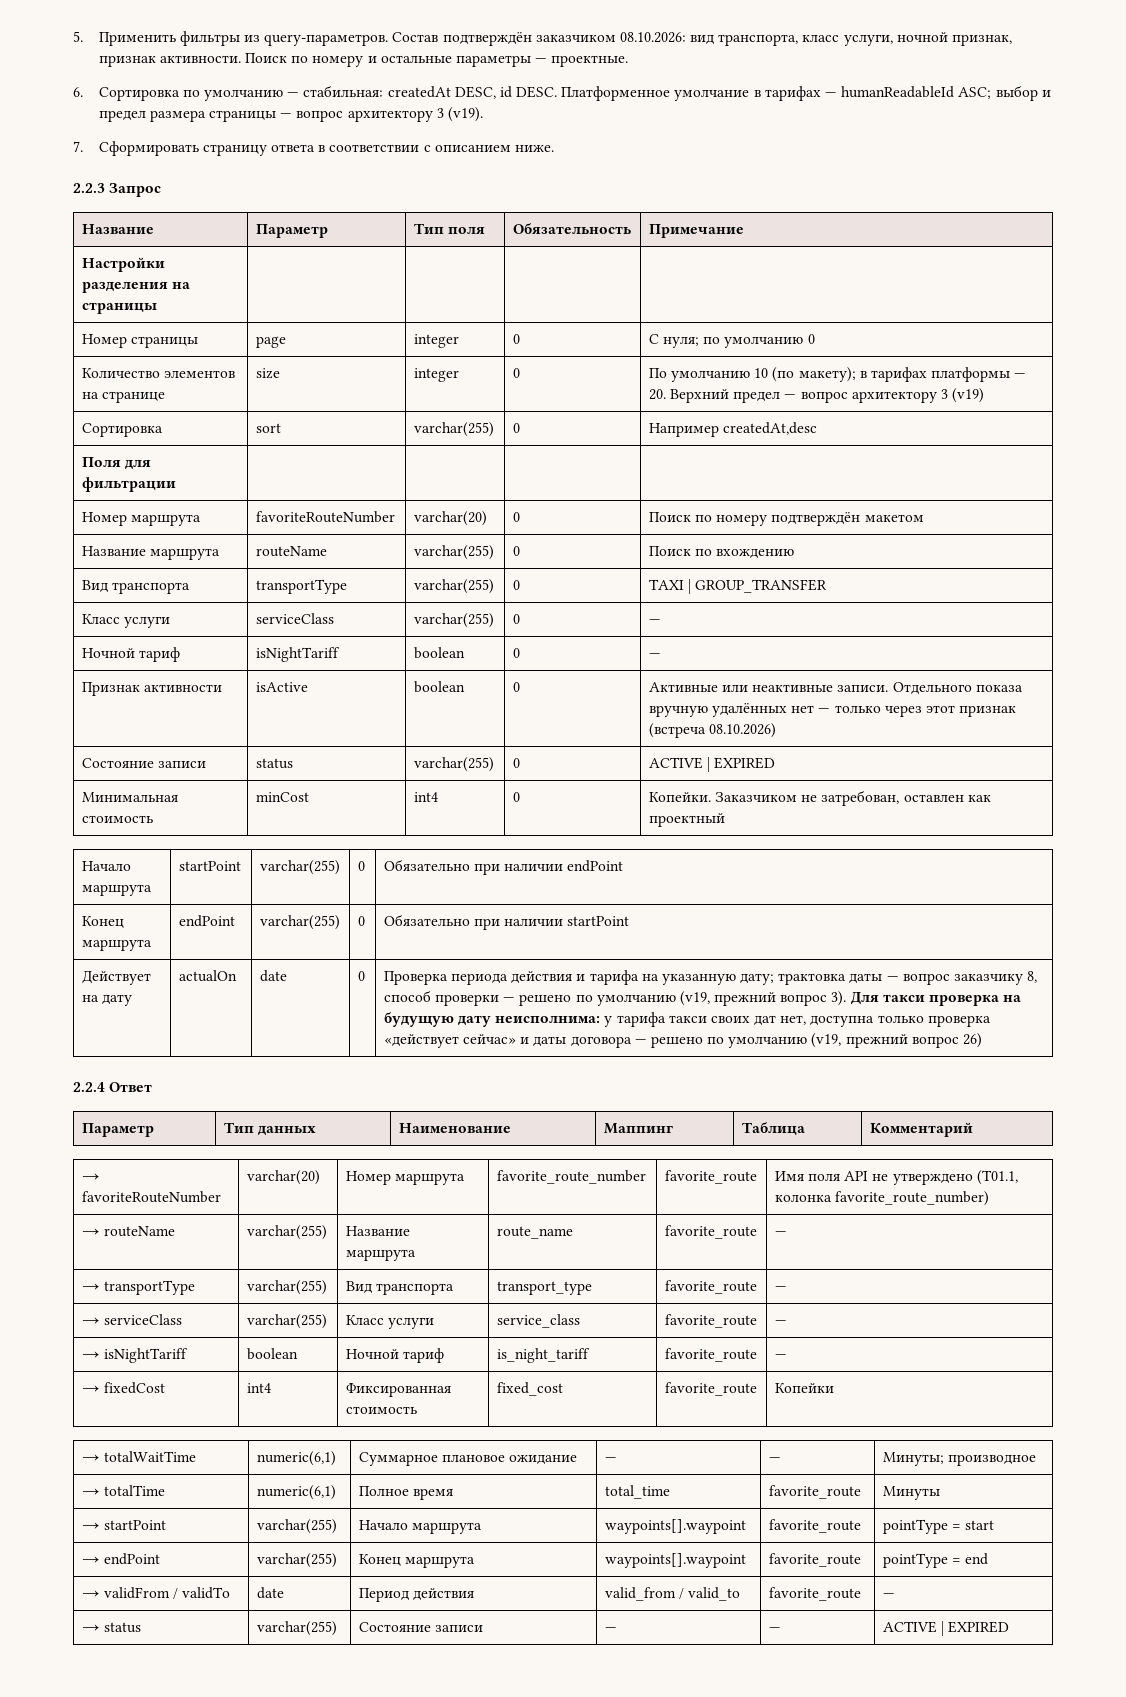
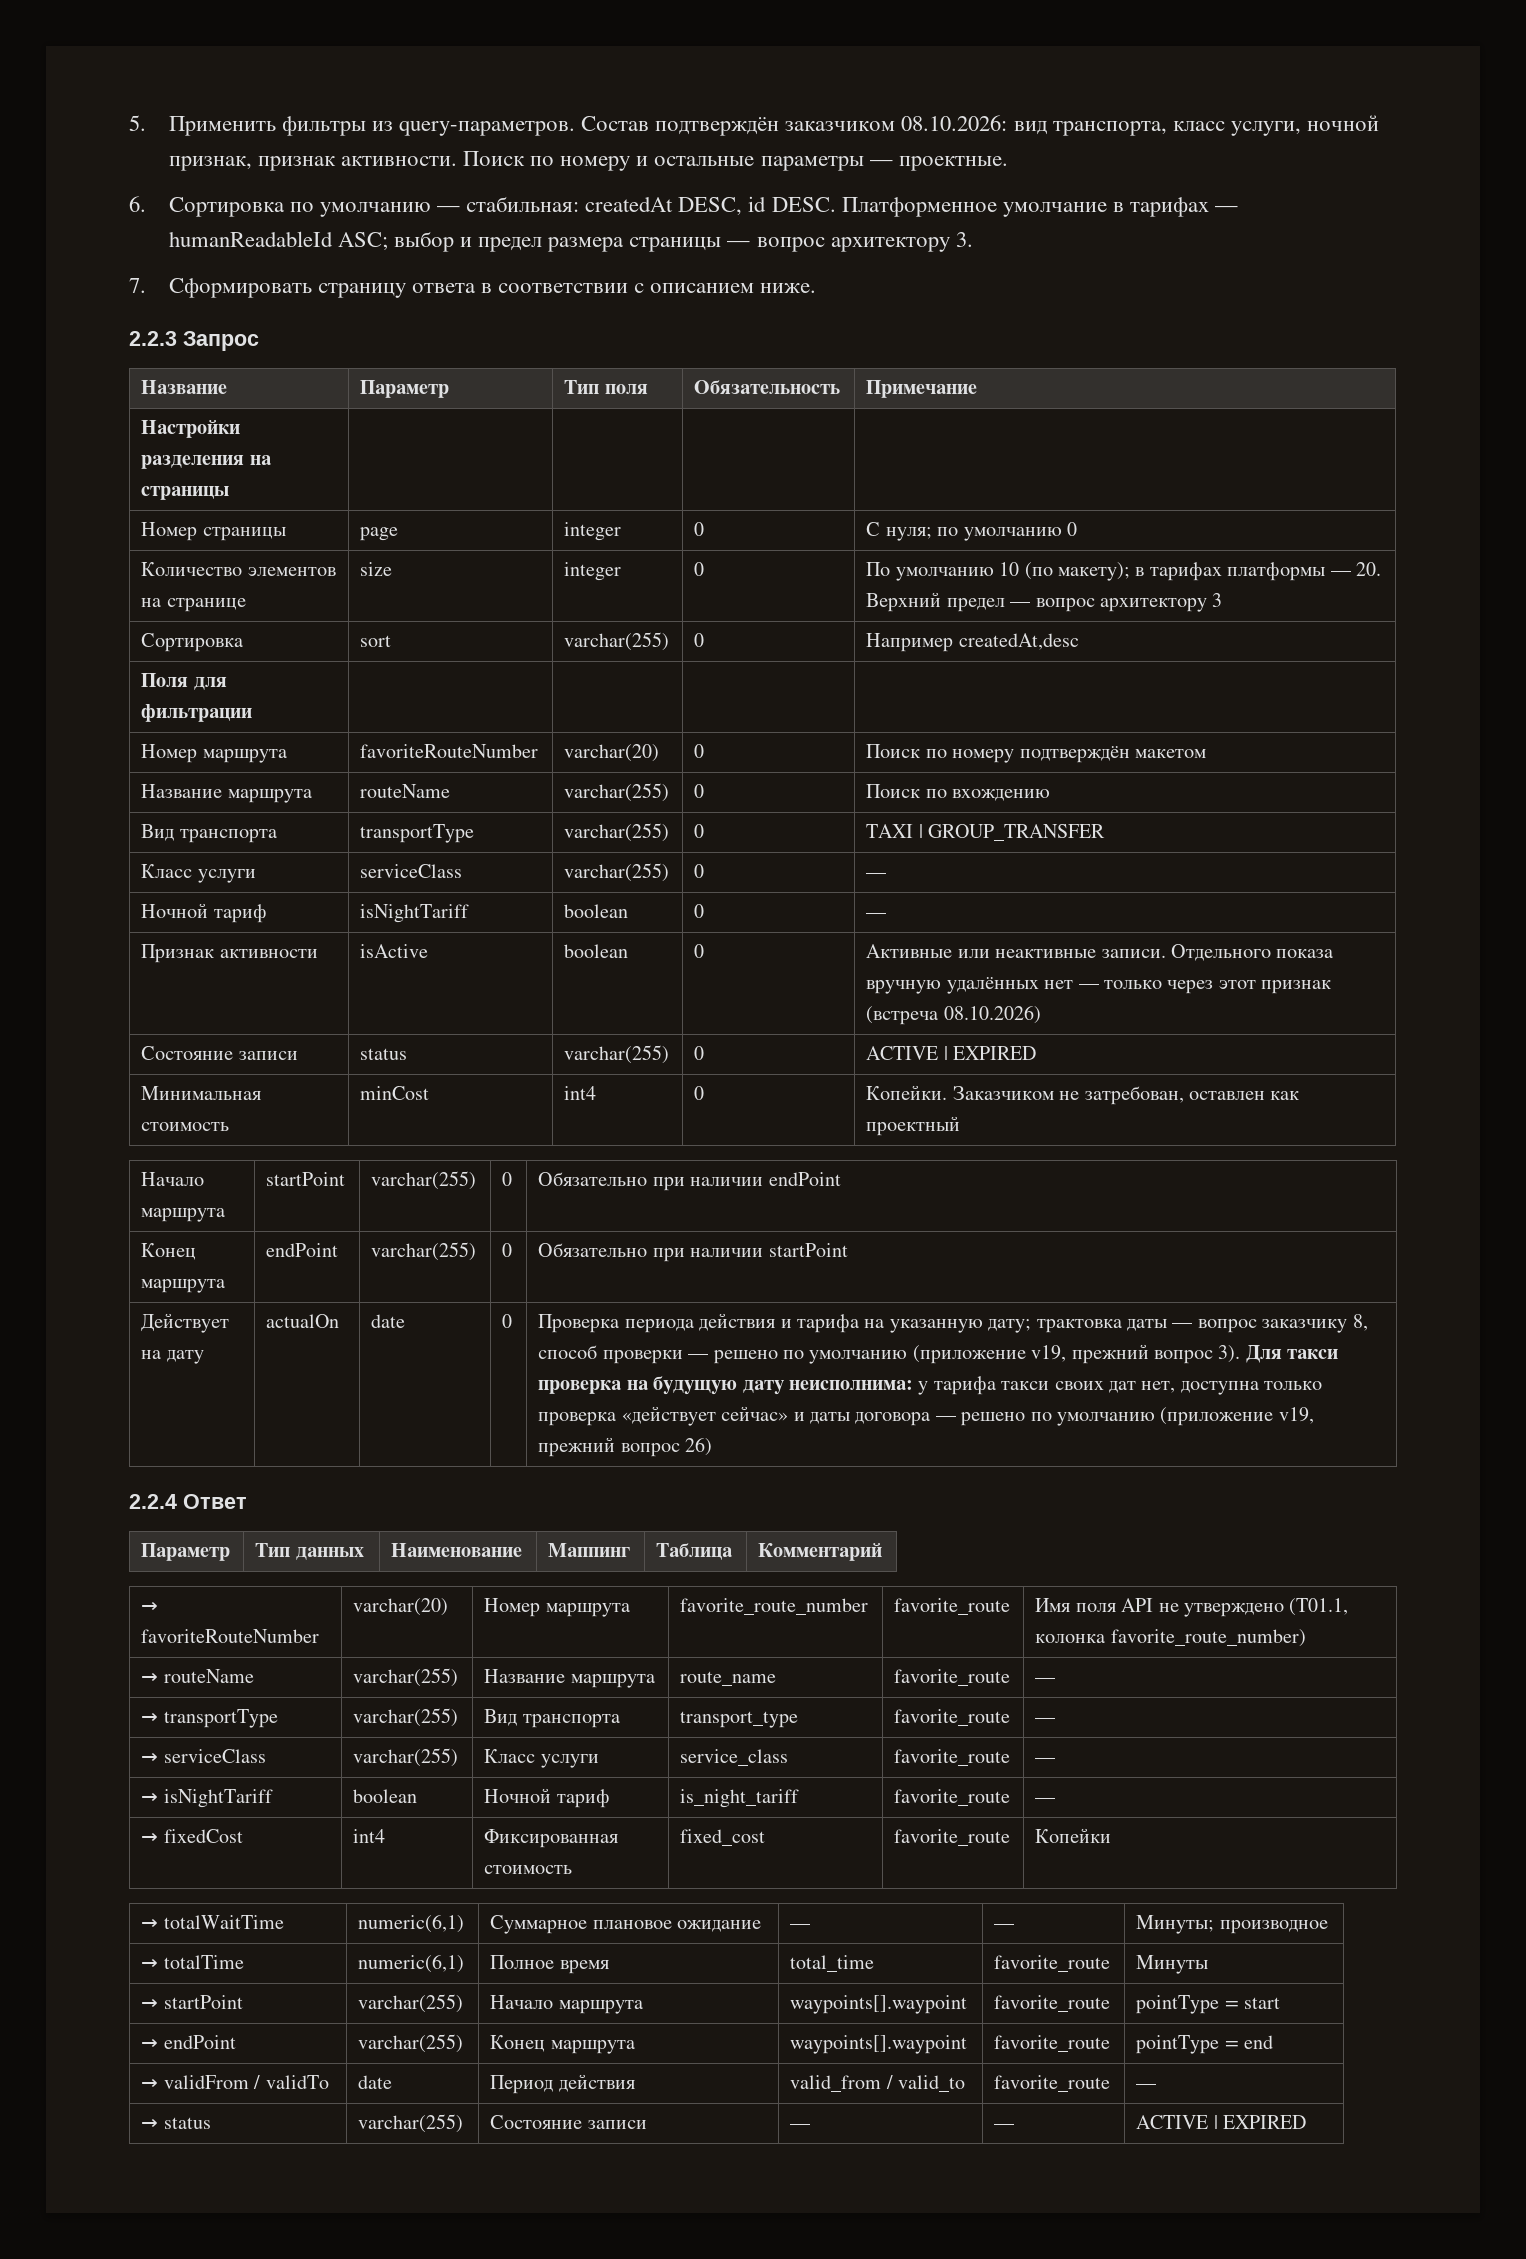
- Платформенное умолчание в тарифах — humanReadableId ASC; выбор и предел размера страницы — вопрос архитектору 3 (v19).
+ Платформенное умолчание в тарифах — humanReadableId ASC; выбор и предел размера страницы — вопрос архитектору 3.
- Количество элементов на странице | size | integer | 0 | По умолчанию 10 (по макету); в тарифах платформы — 20. Верхний предел — вопрос архитектору 3 (v19)
+ Количество элементов на странице | size | integer | 0 | По умолчанию 10 (по макету); в тарифах платформы — 20. Верхний предел — вопрос архитектору 3
- Проверка периода действия и тарифа на указанную дату; трактовка даты — вопрос заказчику 8, способ проверки — решено по умолчанию (v19, прежний вопрос 3).
+ Проверка периода действия и тарифа на указанную дату; трактовка даты — вопрос заказчику 8, способ проверки — решено по умолчанию (приложение v19, прежний вопрос 3).
- Для такси проверка на будущую дату неисполнима: у тарифа такси своих дат нет, доступна только проверка «действует сейчас» и даты договора — решено по умолчанию (v19, прежний вопрос 26)
+ Для такси проверка на будущую дату неисполнима: у тарифа такси своих дат нет, доступна только проверка «действует сейчас» и даты договора — решено по умолчанию (приложение v19, прежний вопрос 26)

